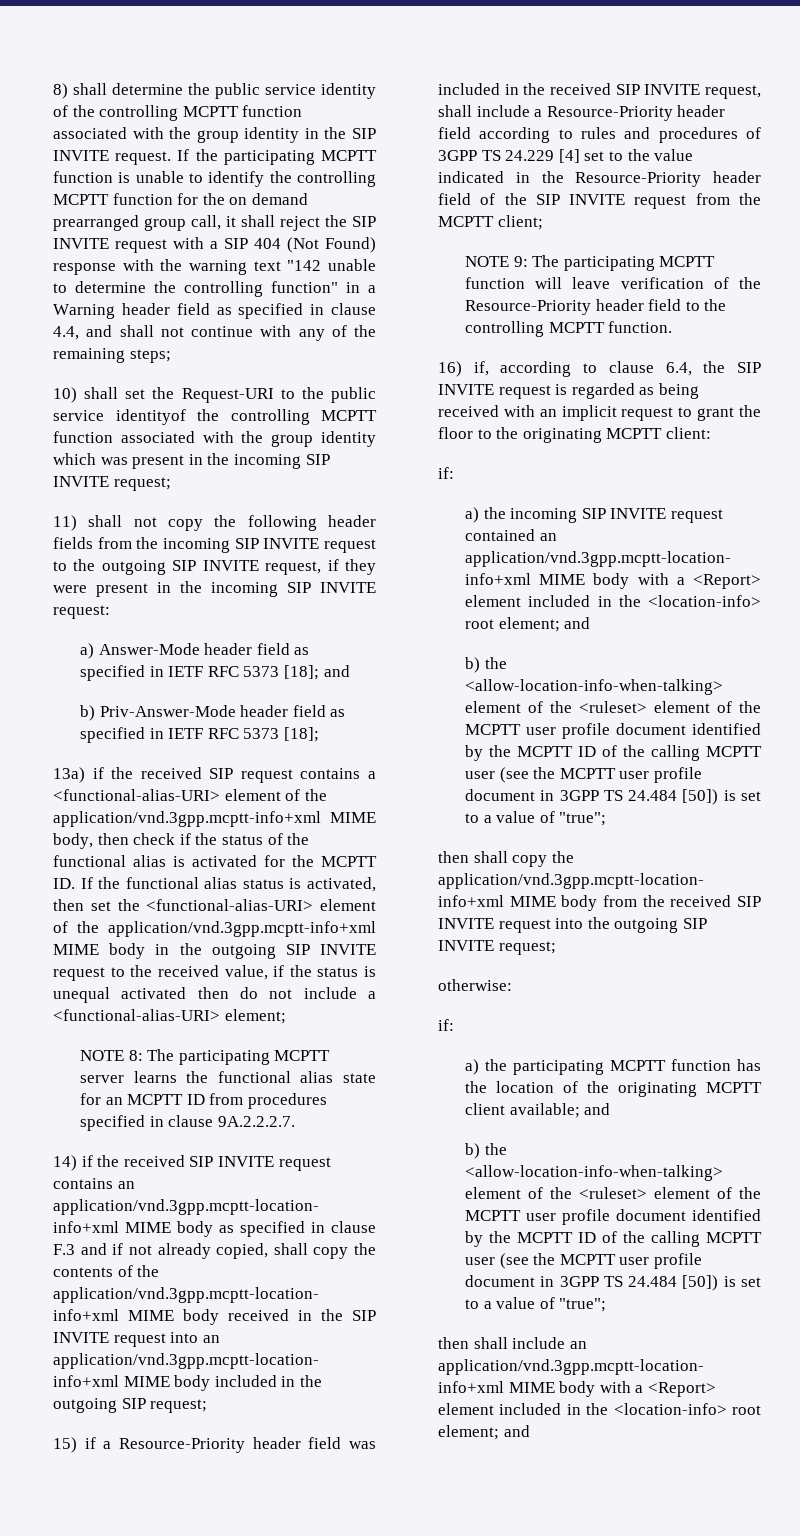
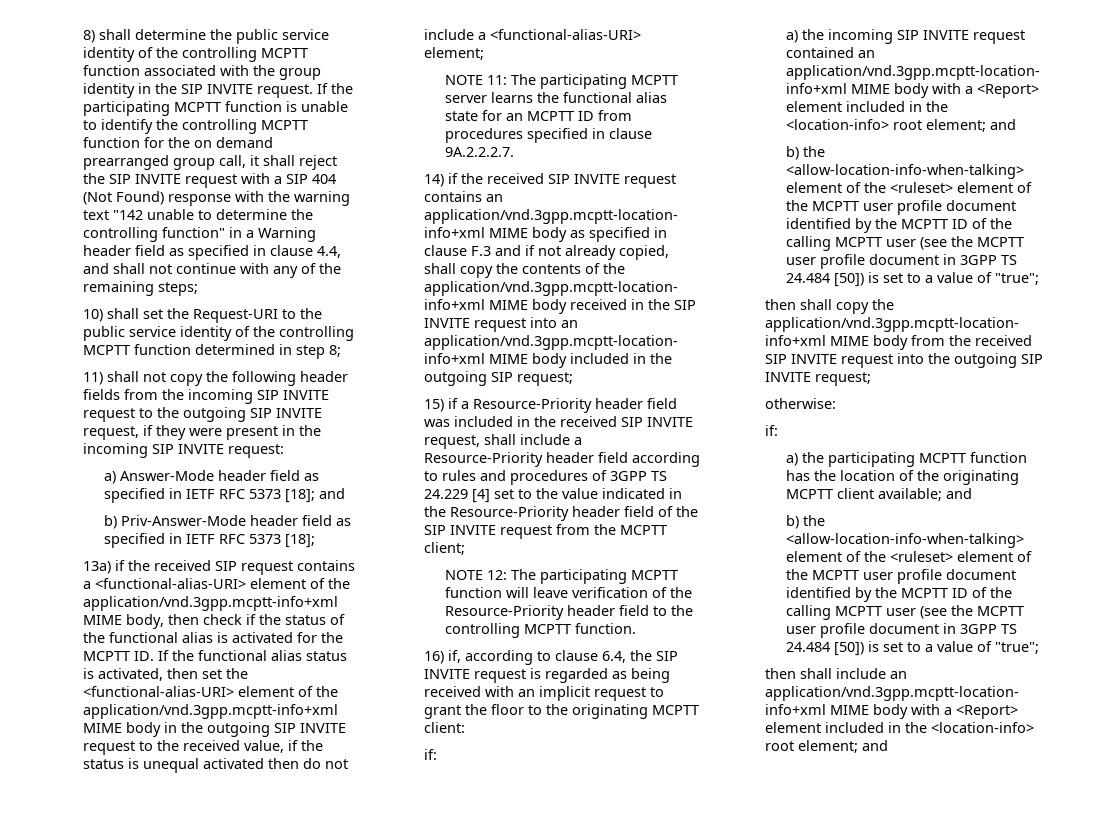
- 10) shall set the Request-URI to the public service identityof the controlling MCPTT function associated with the group identity which was present in the incoming SIP INVITE request;
+ 10) shall set the Request-URI to the public service identity of the controlling MCPTT function determined in step 8;
- NOTE 8: The participating MCPTT server learns the functional alias state for an MCPTT ID from procedures specified in clause 9A.2.2.2.7.
+ NOTE 11: The participating MCPTT server learns the functional alias state for an MCPTT ID from procedures specified in clause 9A.2.2.2.7.
- NOTE 9: The participating MCPTT function will leave verification of the Resource-Priority header field to the controlling MCPTT function.
+ NOTE 12: The participating MCPTT function will leave verification of the Resource-Priority header field to the controlling MCPTT function.

